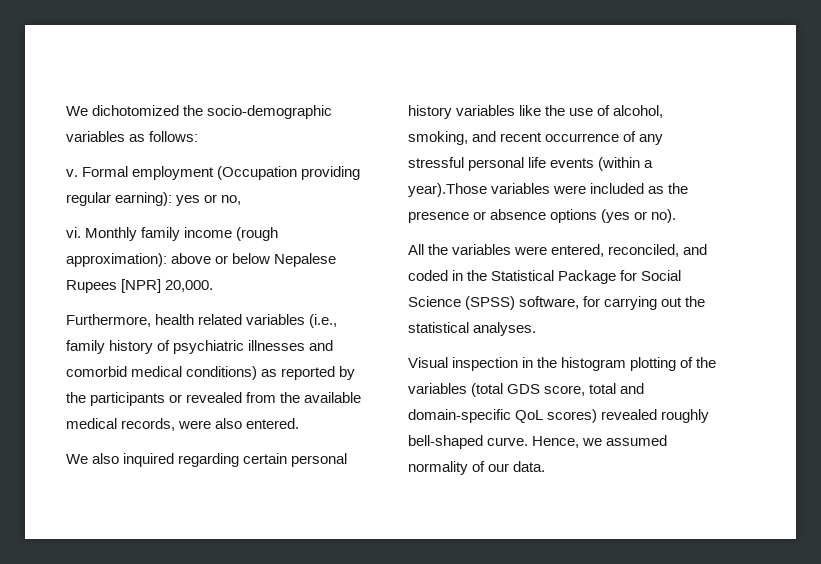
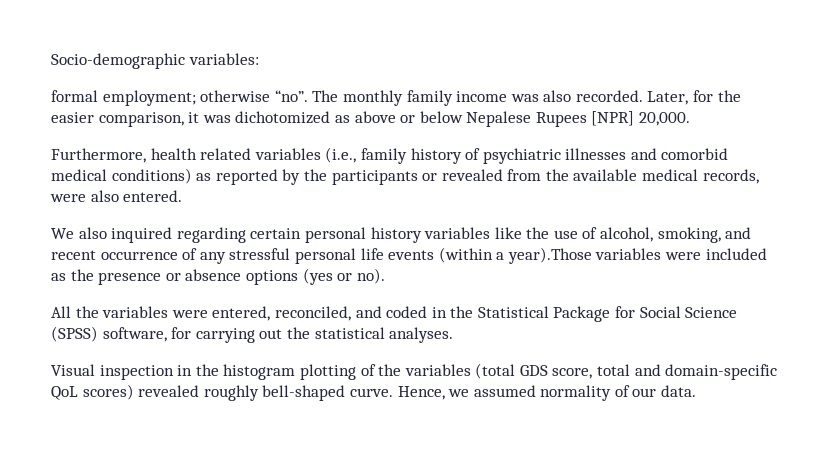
- We dichotomized the socio-demographic variables as follows:
- v. Formal employment (Occupation providing regular earning): yes or no,
- vi. Monthly family income (rough approximation): above or below Nepalese Rupees [NPR] 20,000.
+ Socio-demographic variables:
+ formal employment; otherwise “no”. The monthly family income was also recorded. Later, for the easier comparison, it was dichotomized as above or below Nepalese Rupees [NPR] 20,000.

